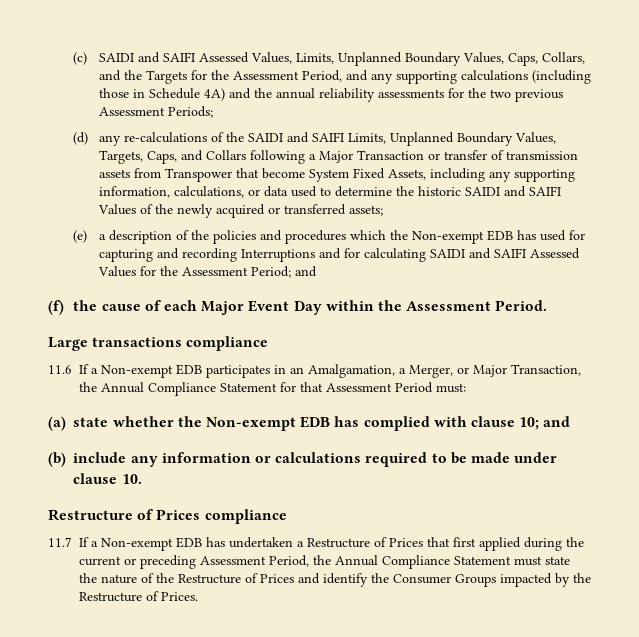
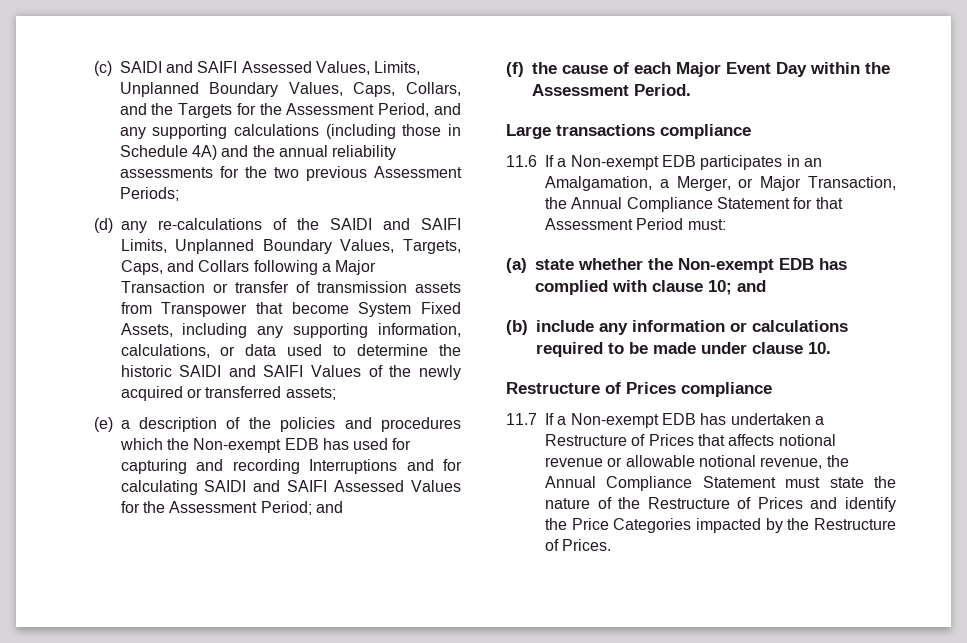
- 11.7 If a Non-exempt EDB has undertaken a Restructure of Prices that first applied during the current or preceding Assessment Period, the Annual Compliance Statement must state the nature of the Restructure of Prices and identify the Consumer Groups impacted by the Restructure of Prices.
+ 11.7 If a Non-exempt EDB has undertaken a Restructure of Prices that affects notional revenue or allowable notional revenue, the Annual Compliance Statement must state the nature of the Restructure of Prices and identify the Price Categories impacted by the Restructure of Prices.

